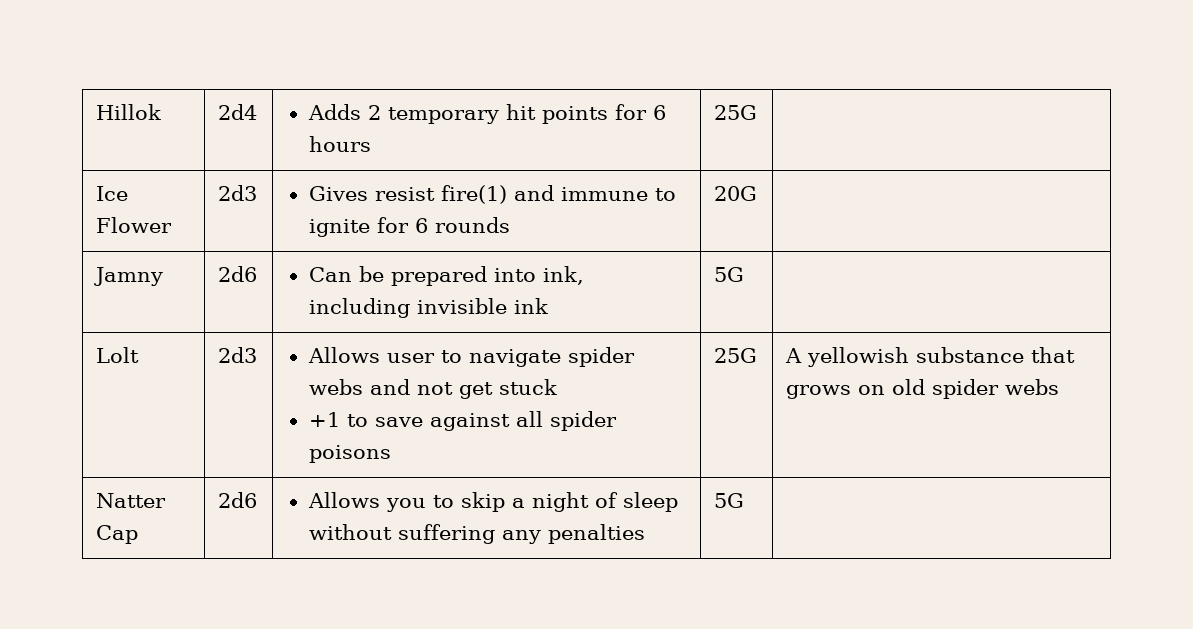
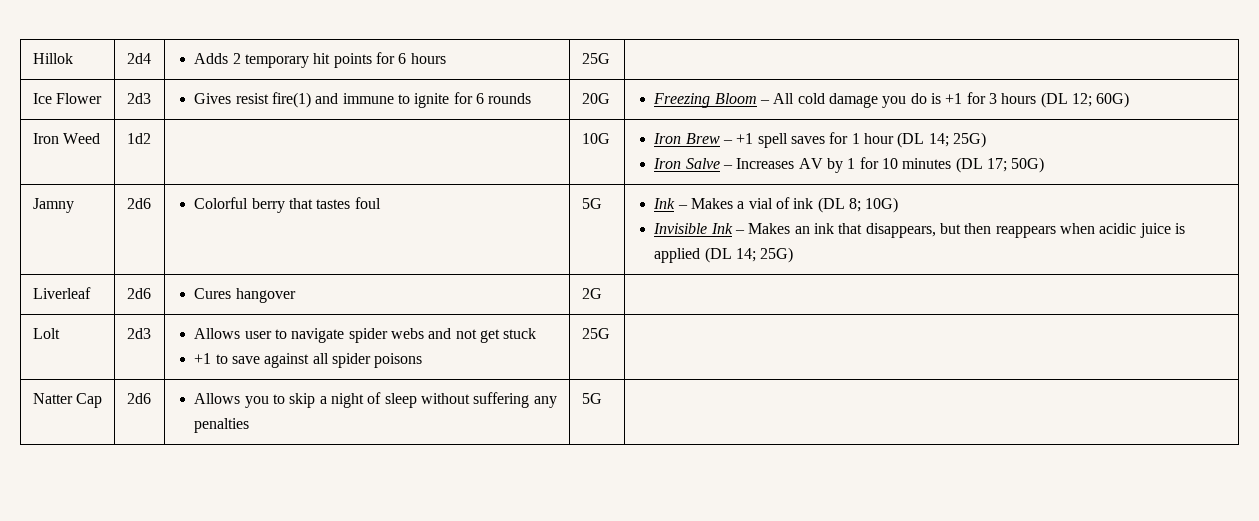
- Ice Flower | 2d3 | Gives resist fire(1) and immune to ignite for 6 rounds | 20G |
- Jamny | 2d6 | Can be prepared into ink, including invisible ink | 5G |
+ Ice Flower | 2d3 | Gives resist fire(1) and immune to ignite for 6 rounds | 20G | Freezing Bloom – All cold damage you do is +1 for 3 hours (DL 12; 60G)
+ Iron Weed | 1d2 | | 10G | Iron Brew – +1 spell saves for 1 hour (DL 14; 25G)
+ Iron Salve – Increases AV by 1 for 10 minutes (DL 17; 50G)
+ Jamny | 2d6 | Colorful berry that tastes foul | 5G | Ink – Makes a vial of ink (DL 8; 10G)
+ Invisible Ink – Makes an ink that disappears, but then reappears when acidic juice is applied (DL 14; 25G)
+ Liverleaf | 2d6 | Cures hangover | 2G |
  Lolt | 2d3 | Allows user to navigate spider webs and not get stuck
- +1 to save against all spider poisons | 25G | A yellowish substance that grows on old spider webs
+ +1 to save against all spider poisons | 25G |

